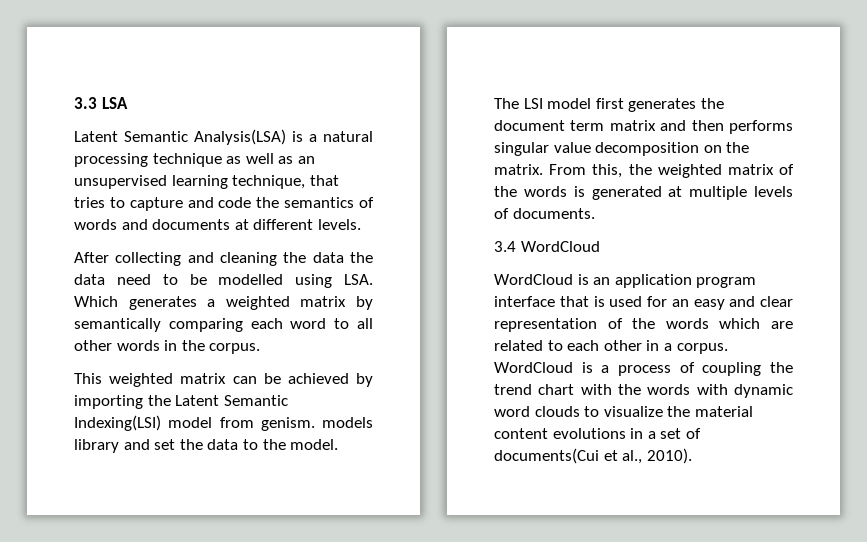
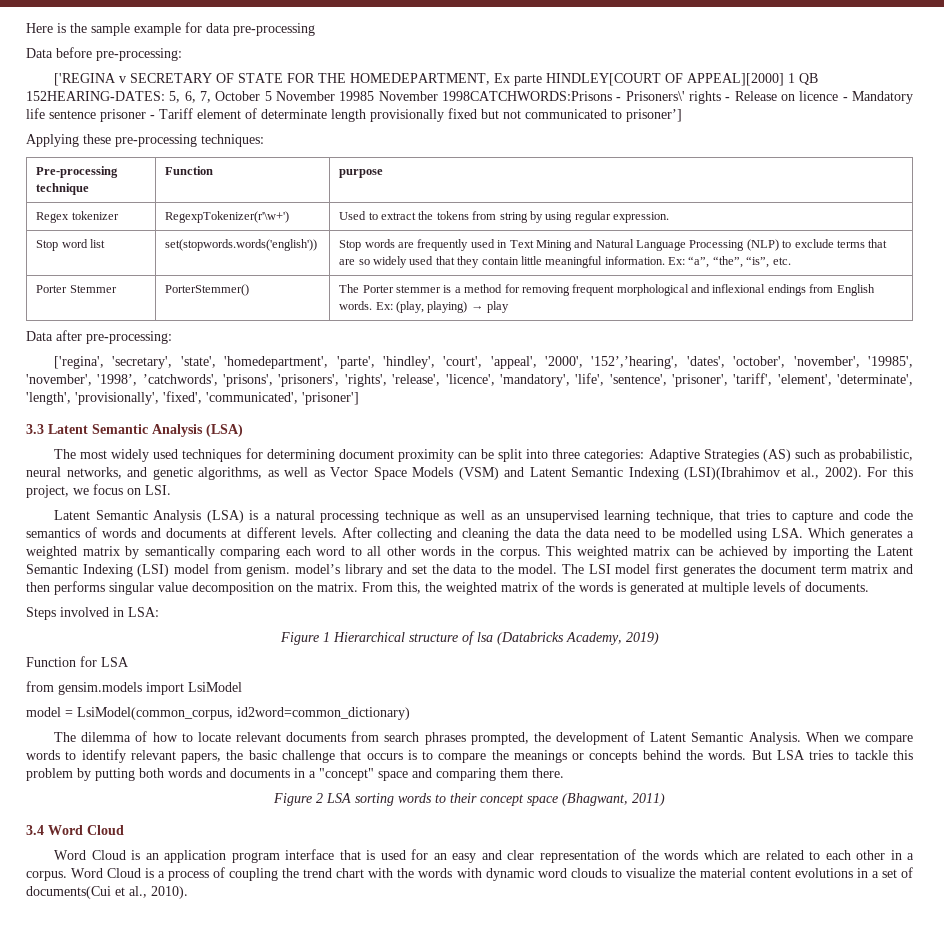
- 3.3 LSA
- Latent Semantic Analysis(LSA) is a natural processing technique as well as an unsupervised learning technique, that tries to capture and code the semantics of words and documents at different levels.
- After collecting and cleaning the data the data need to be modelled using LSA. Which generates a weighted matrix by semantically comparing each word to all other words in the corpus.
- This weighted matrix can be achieved by importing the Latent Semantic Indexing(LSI) model from genism. models library and set the data to the model.
- The LSI model first generates the document term matrix and then performs singular value decomposition on the matrix.
+ Here is the sample example for data pre-processing
+ Data before pre-processing:
+ ['REGINA v SECRETARY OF STATE FOR THE HOMEDEPARTMENT, Ex parte HINDLEY[COURT OF APPEAL][2000] 1 QB 152HEARING-DATES: 5, 6, 7, October 5 November 19985 November 1998CATCHWORDS:Prisons - Prisoners\' rights - Release on licence - Mandatory life sentence prisoner - Tariff element of determinate length provisionally fixed but not communicated to prisoner’]
+ Applying these pre-processing techniques:
+ Pre-processing technique | Function | purpose
+ Regex tokenizer | RegexpTokenizer(r'\w+') | Used to extract the tokens from string by using regular expression.
+ Stop word list | set(stopwords.words('english')) | Stop words are frequently used in Text Mining and Natural Language Processing (NLP) to exclude terms that are so widely used that they contain little meaningful information. Ex: “a”, “the”, “is”, etc.
+ Porter Stemmer | PorterStemmer() | The Porter stemmer is a method for removing frequent morphological and inflexional endings from English words. Ex: (play, playing) → play
+ Data after pre-processing:
+ ['regina', 'secretary', 'state', 'homedepartment', 'parte', 'hindley', 'court', 'appeal', '2000', '152’,’hearing', 'dates', 'october', 'november', '19985', 'november', '1998’, ’catchwords', 'prisons', 'prisoners', 'rights', 'release', 'licence', 'mandatory', 'life', 'sentence', 'prisoner', 'tariff', 'element', 'determinate', 'length', 'provisionally', 'fixed', 'communicated', 'prisoner']
+ 3.3 Latent Semantic Analysis (LSA)
+ The most widely used techniques for determining document proximity can be split into three categories: Adaptive Strategies (AS) such as probabilistic, neural networks, and genetic algorithms, as well as Vector Space Models (VSM) and Latent Semantic Indexing (LSI)(Ibrahimov et al., 2002). For this project, we focus on LSI.
+ Latent Semantic Analysis (LSA) is a natural processing technique as well as an unsupervised learning technique, that tries to capture and code the semantics of words and documents at different levels. After collecting and cleaning the data the data need to be modelled using LSA. Which generates a weighted matrix by semantically comparing each word to all other words in the corpus. This weighted matrix can be achieved by importing the Latent Semantic Indexing (LSI) model from genism. model’s library and set the data to the model. The LSI model first generates the document term matrix and then performs singular value decomposition on the matrix.
- 3.4 WordCloud
- WordCloud is an application program interface that is used for an easy and clear representation of the words which are related to each other in a corpus.
+ Steps involved in LSA:
+ Figure 1 Hierarchical structure of lsa (Databricks Academy, 2019)
+ Function for LSA
+ from gensim.models import LsiModel
+ model = LsiModel(common_corpus, id2word=common_dictionary)
+ The dilemma of how to locate relevant documents from search phrases prompted, the development of Latent Semantic Analysis. When we compare words to identify relevant papers, the basic challenge that occurs is to compare the meanings or concepts behind the words. But LSA tries to tackle this problem by putting both words and documents in a "concept" space and comparing them there.
+ Figure 2 LSA sorting words to their concept space (Bhagwant, 2011)
+ 3.4 Word Cloud
+ Word Cloud is an application program interface that is used for an easy and clear representation of the words which are related to each other in a corpus.
- WordCloud is a process of coupling the trend chart with the words with dynamic word clouds to visualize the material content evolutions in a set of documents(Cui et al., 2010).
+ Word Cloud is a process of coupling the trend chart with the words with dynamic word clouds to visualize the material content evolutions in a set of documents(Cui et al., 2010).

